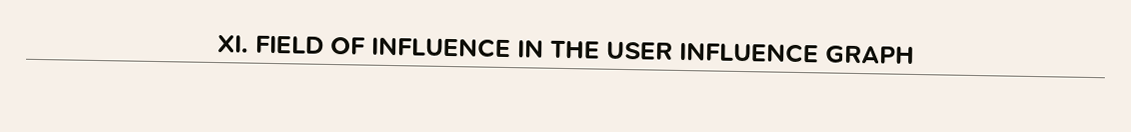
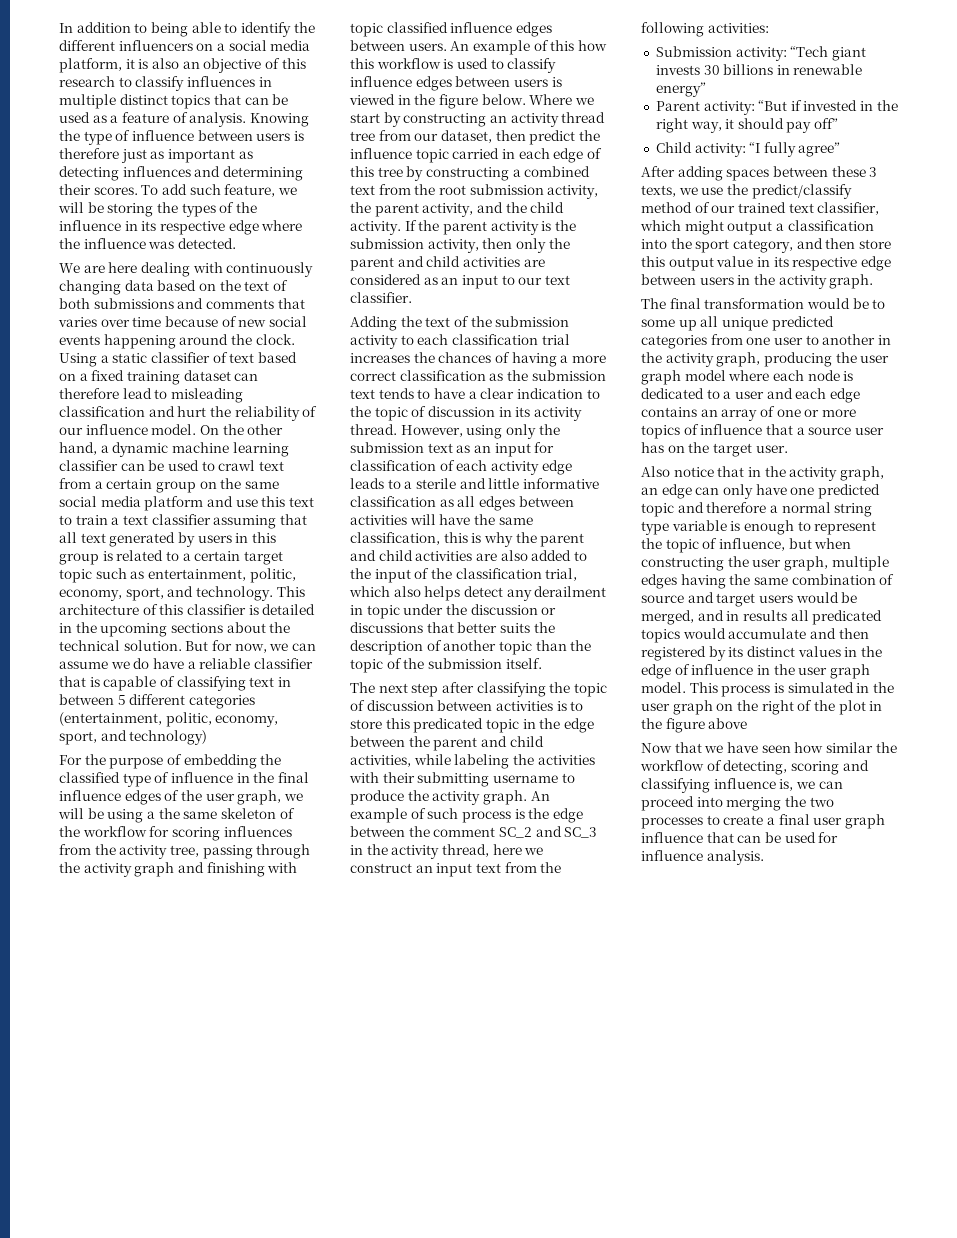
- XI. FIELD OF INFLUENCE IN THE USER INFLUENCE GRAPH
+ In addition to being able to identify the different influencers on a social media platform, it is also an objective of this research to classify influences in multiple distinct topics that can be used as a feature of analysis. Knowing the type of influence between users is therefore just as important as detecting influences and determining their scores. To add such feature, we will be storing the types of the influence in its respective edge where the influence was detected.
+ We are here dealing with continuously changing data based on the text of both submissions and comments that varies over time because of new social events happening around the clock. Using a static classifier of text based on a fixed training dataset can therefore lead to misleading classification and hurt the reliability of our influence model. On the other hand, a dynamic machine learning classifier can be used to crawl text from a certain group on the same social media platform and use this text to train a text classifier assuming that all text generated by users in this group is related to a certain target topic such as entertainment, politic, economy, sport, and technology. This architecture of this classifier is detailed in the upcoming sections about the technical solution. But for now, we can assume we do have a reliable classifier that is capable of classifying text in between 5 different categories (entertainment, politic, economy, sport, and technology)
+ For the purpose of embedding the classified type of influence in the final influence edges of the user graph, we will be using a the same skeleton of the workflow for scoring influences from the activity tree, passing through the activity graph and finishing with topic classified influence edges between users. An example of this how this workflow is used to classify influence edges between users is viewed in the figure below. Where we start by constructing an activity thread tree from our dataset, then predict the influence topic carried in each edge of this tree by constructing a combined text from the root submission activity, the parent activity, and the child activity. If the parent activity is the submission activity, then only the parent and child activities are considered as an input to our text classifier.
+ Adding the text of the submission activity to each classification trial increases the chances of having a more correct classification as the submission text tends to have a clear indication to the topic of discussion in its activity thread. However, using only the submission text as an input for classification of each activity edge leads to a sterile and little informative classification as all edges between activities will have the same classification, this is why the parent and child activities are also added to the input of the classification trial, which also helps detect any derailment in topic under the discussion or discussions that better suits the description of another topic than the topic of the submission itself.
+ The next step after classifying the topic of discussion between activities is to store this predicated topic in the edge between the parent and child activities, while labeling the activities with their submitting username to produce the activity graph. An example of such process is the edge between the comment SC_2 and SC_3 in the activity thread, here we construct an input text from the following activities:
+ Submission activity: “Tech giant invests 30 billions in renewable energy”
+ Parent activity: “But if invested in the right way, it should pay off”
+ Child activity: “I fully agree”
+ After adding spaces between these 3 texts, we use the predict/classify method of our trained text classifier, which might output a classification into the sport category, and then store this output value in its respective edge between users in the activity graph.
+ The final transformation would be to some up all unique predicted categories from one user to another in the activity graph, producing the user graph model where each node is dedicated to a user and each edge contains an array of one or more topics of influence that a source user has on the target user.
+ Also notice that in the activity graph, an edge can only have one predicted topic and therefore a normal string type variable is enough to represent the topic of influence, but when constructing the user graph, multiple edges having the same combination of source and target users would be merged, and in results all predicated topics would accumulate and then registered by its distinct values in the edge of influence in the user graph model. This process is simulated in the user graph on the right of the plot in the figure above
+ Now that we have seen how similar the workflow of detecting, scoring and classifying influence is, we can proceed into merging the two processes to create a final user graph influence that can be used for influence analysis.

